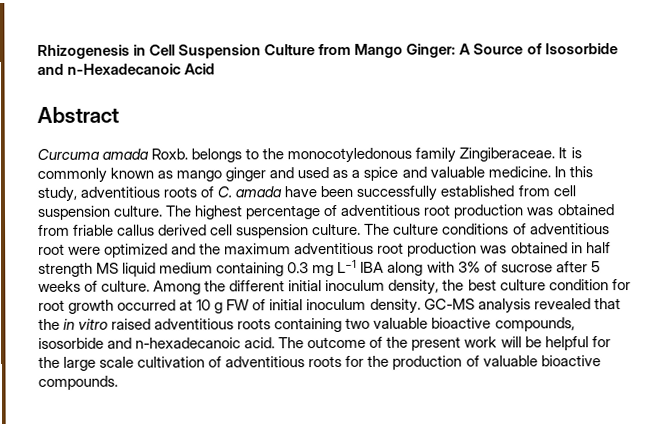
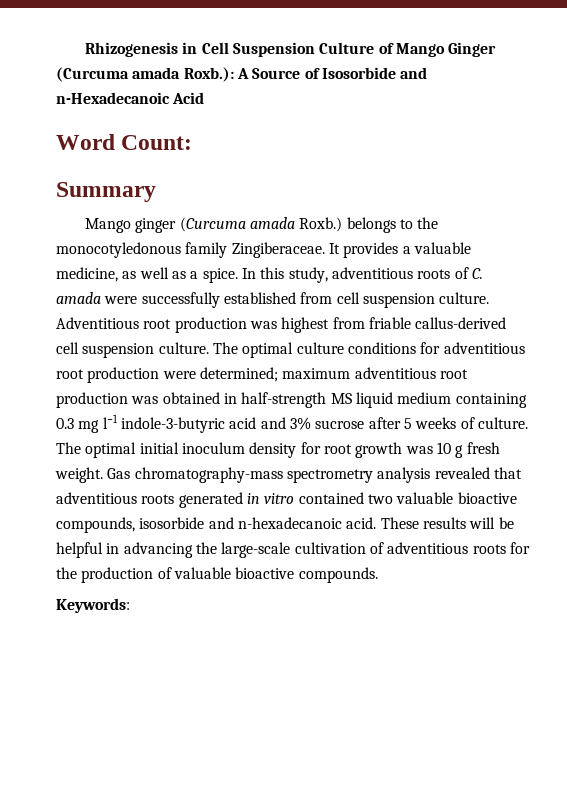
- Rhizogenesis in Cell Suspension Culture from Mango Ginger: A Source of Isosorbide and n-Hexadecanoic Acid
+ Rhizogenesis in Cell Suspension Culture of Mango Ginger (Curcuma amada Roxb.): A Source of Isosorbide and n-Hexadecanoic Acid
- Abstract
- Curcuma amada Roxb. belongs to the monocotyledonous family Zingiberaceae.
+ Word Count:
+ Summary
+ Mango ginger (Curcuma amada Roxb.) belongs to the monocotyledonous family Zingiberaceae.
- It is commonly known as mango ginger and used as a spice and valuable medicine.
+ It provides a valuable medicine, as well as a spice.
- In this study, adventitious roots of C. amada have been successfully established from cell suspension culture.
+ In this study, adventitious roots of C. amada were successfully established from cell suspension culture.
- The highest percentage of adventitious root production was obtained from friable callus derived cell suspension culture. The culture conditions of adventitious root were optimized and the maximum adventitious root production was obtained in half strength MS liquid medium containing 0.3 mg L−1 IBA along with 3% of sucrose after 5 weeks of culture.
+ Adventitious root production was highest from friable callus-derived cell suspension culture. The optimal culture conditions for adventitious root production were determined; maximum adventitious root production was obtained in half-strength MS liquid medium containing 0.3 mg l−1 indole-3-butyric acid and 3% sucrose after 5 weeks of culture.
- Among the different initial inoculum density, the best culture condition for root growth occurred at 10 g FW of initial inoculum density. GC-MS analysis revealed that the in vitro raised adventitious roots containing two valuable bioactive compounds, isosorbide and n-hexadecanoic acid.
+ The optimal initial inoculum density for root growth was 10 g fresh weight. Gas chromatography-mass spectrometry analysis revealed that adventitious roots generated in vitro contained two valuable bioactive compounds, isosorbide and n-hexadecanoic acid.
- The outcome of the present work will be helpful for the large scale cultivation of adventitious roots for the production of valuable bioactive compounds.
+ These results will be helpful in advancing the large-scale cultivation of adventitious roots for the production of valuable bioactive compounds.
+ Keywords:

